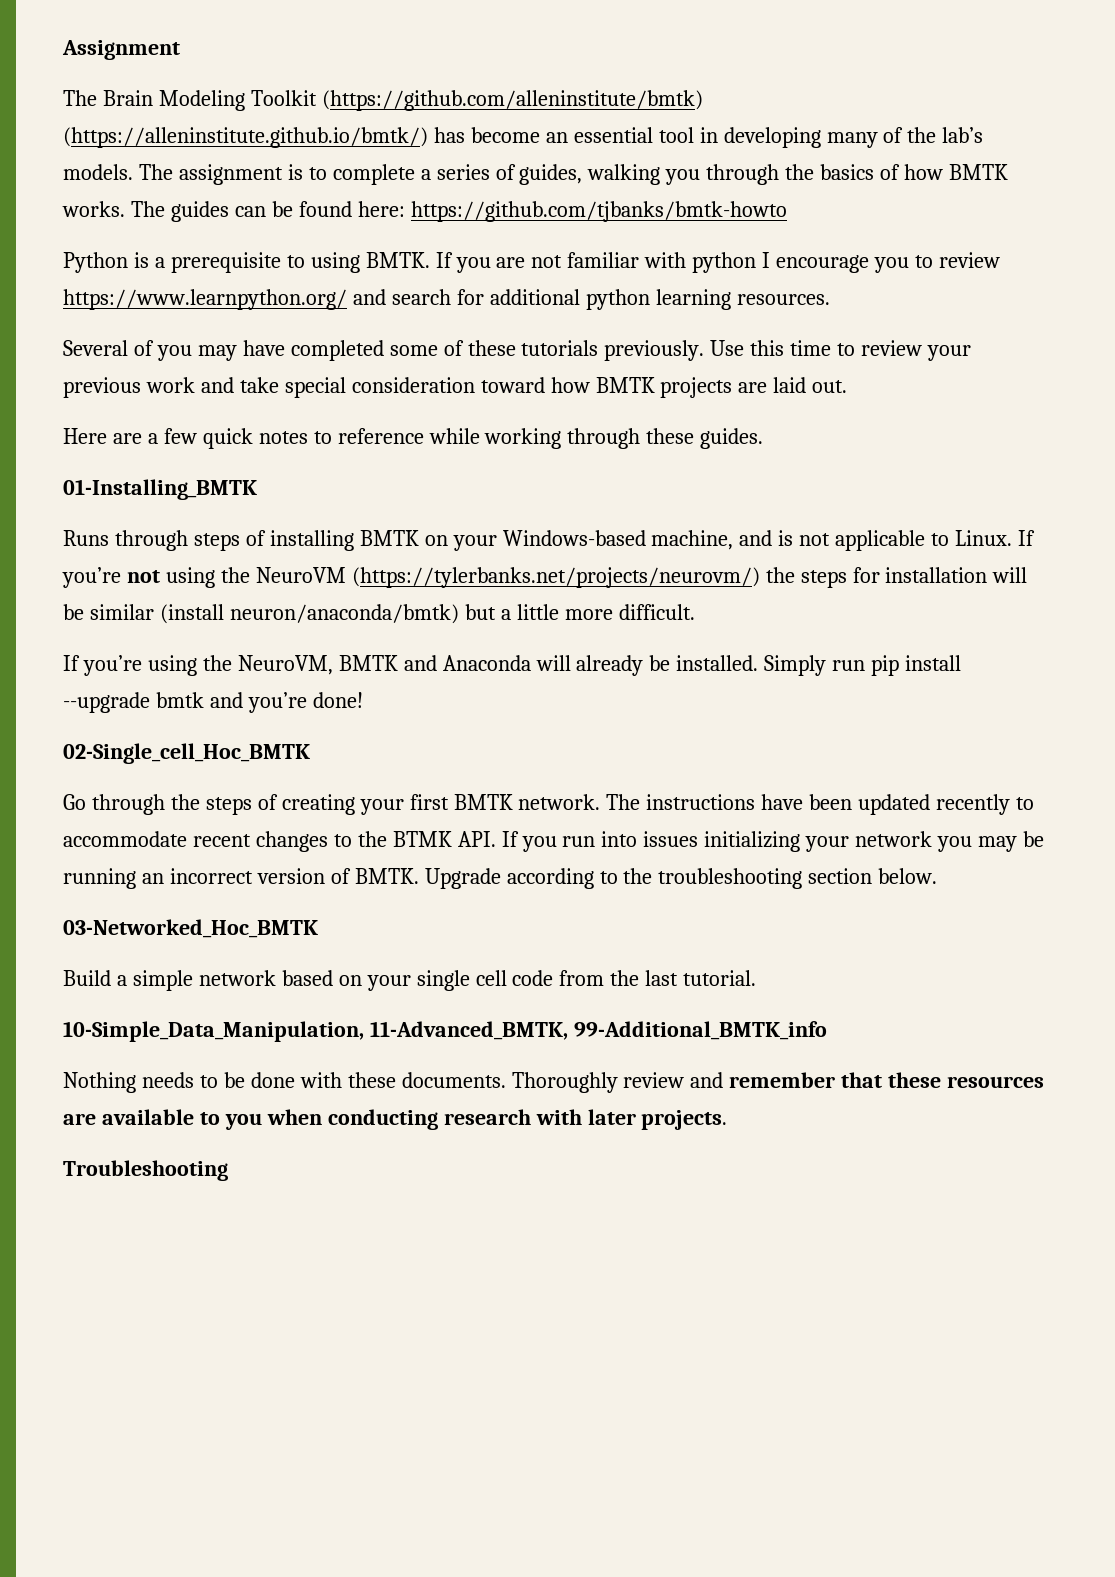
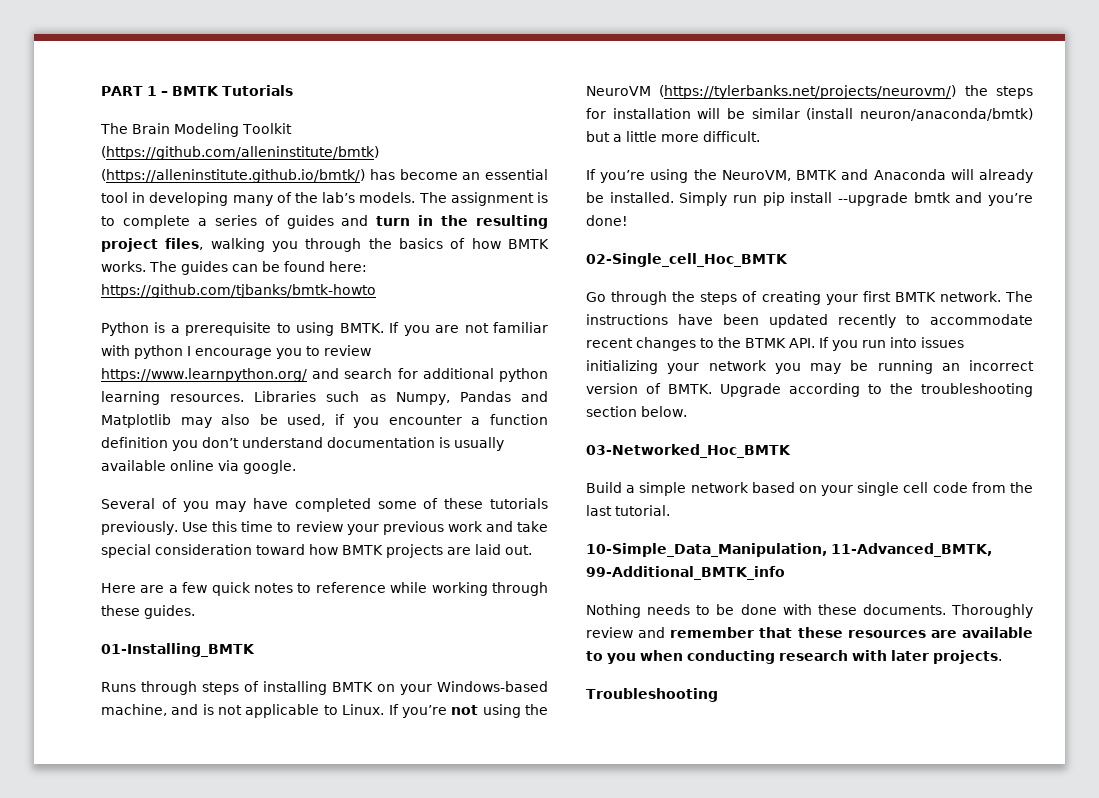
- Assignment
+ PART 1 – BMTK Tutorials
- The assignment is to complete a series of guides, walking you through the basics of how BMTK works.
+ The assignment is to complete a series of guides and turn in the resulting project files, walking you through the basics of how BMTK works.
+ Libraries such as Numpy, Pandas and Matplotlib may also be used, if you encounter a function definition you don’t understand documentation is usually available online via google.

